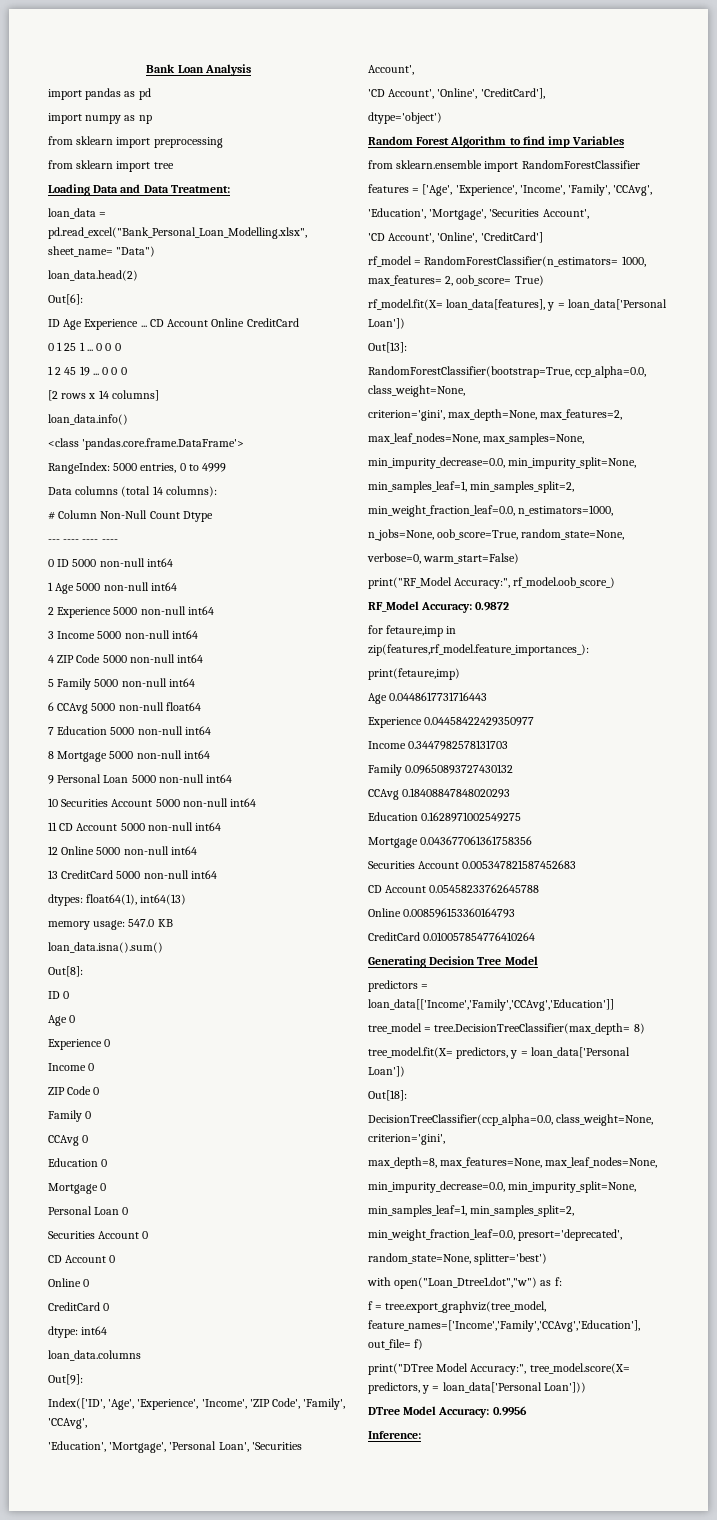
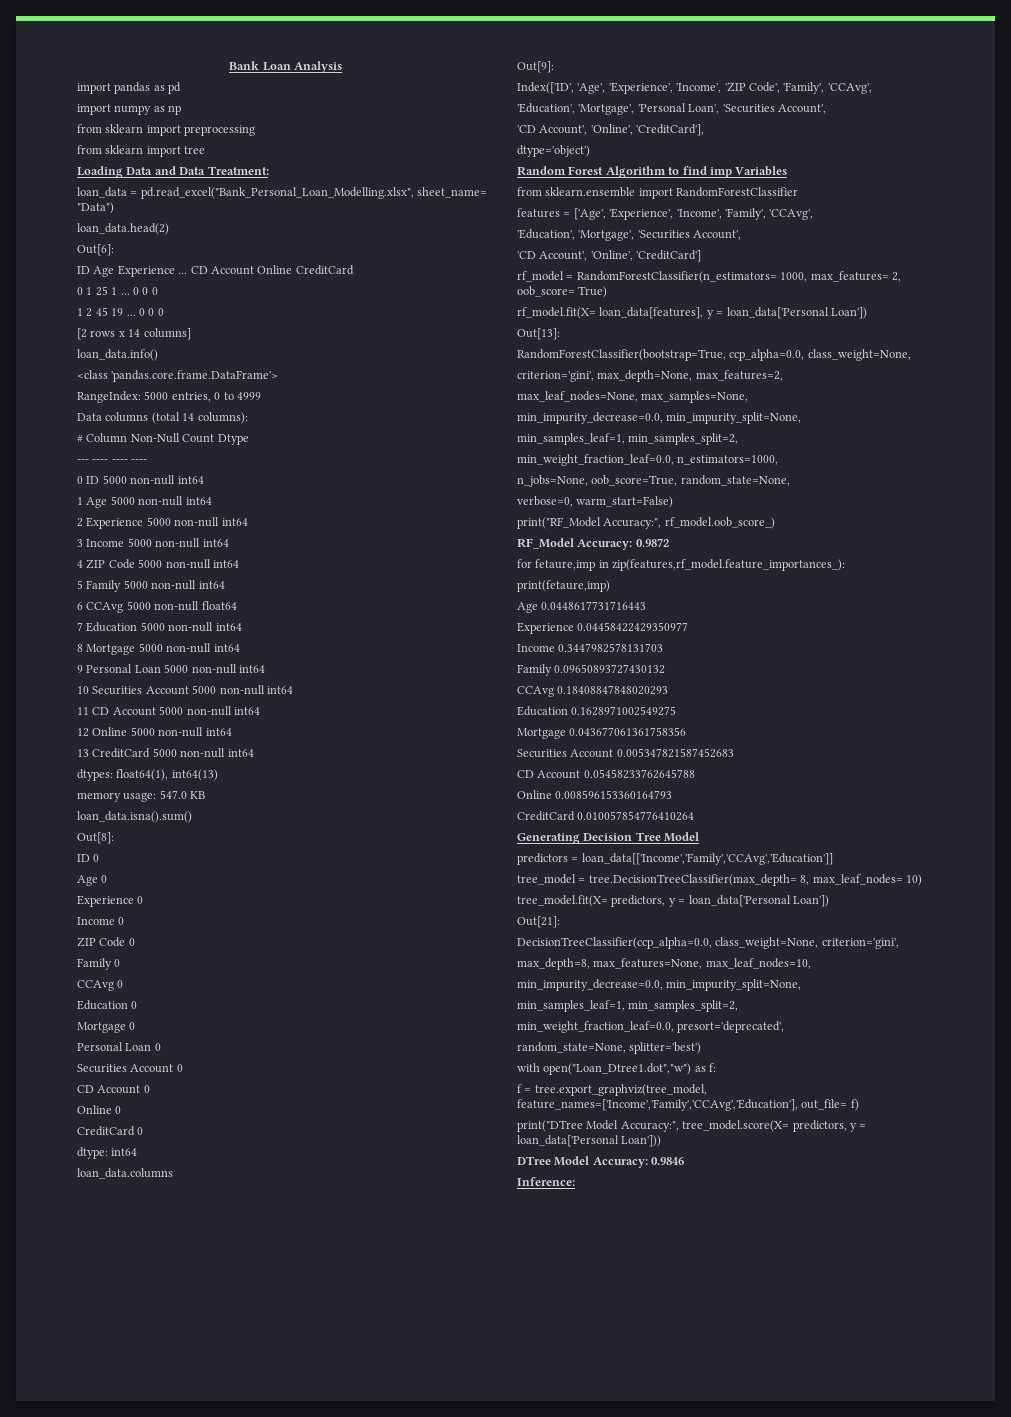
- tree_model = tree.DecisionTreeClassifier(max_depth= 8)
+ tree_model = tree.DecisionTreeClassifier(max_depth= 8, max_leaf_nodes= 10)
- Out[18]:
+ Out[21]:
- max_depth=8, max_features=None, max_leaf_nodes=None,
+ max_depth=8, max_features=None, max_leaf_nodes=10,
- DTree Model Accuracy: 0.9956
+ DTree Model Accuracy: 0.9846

